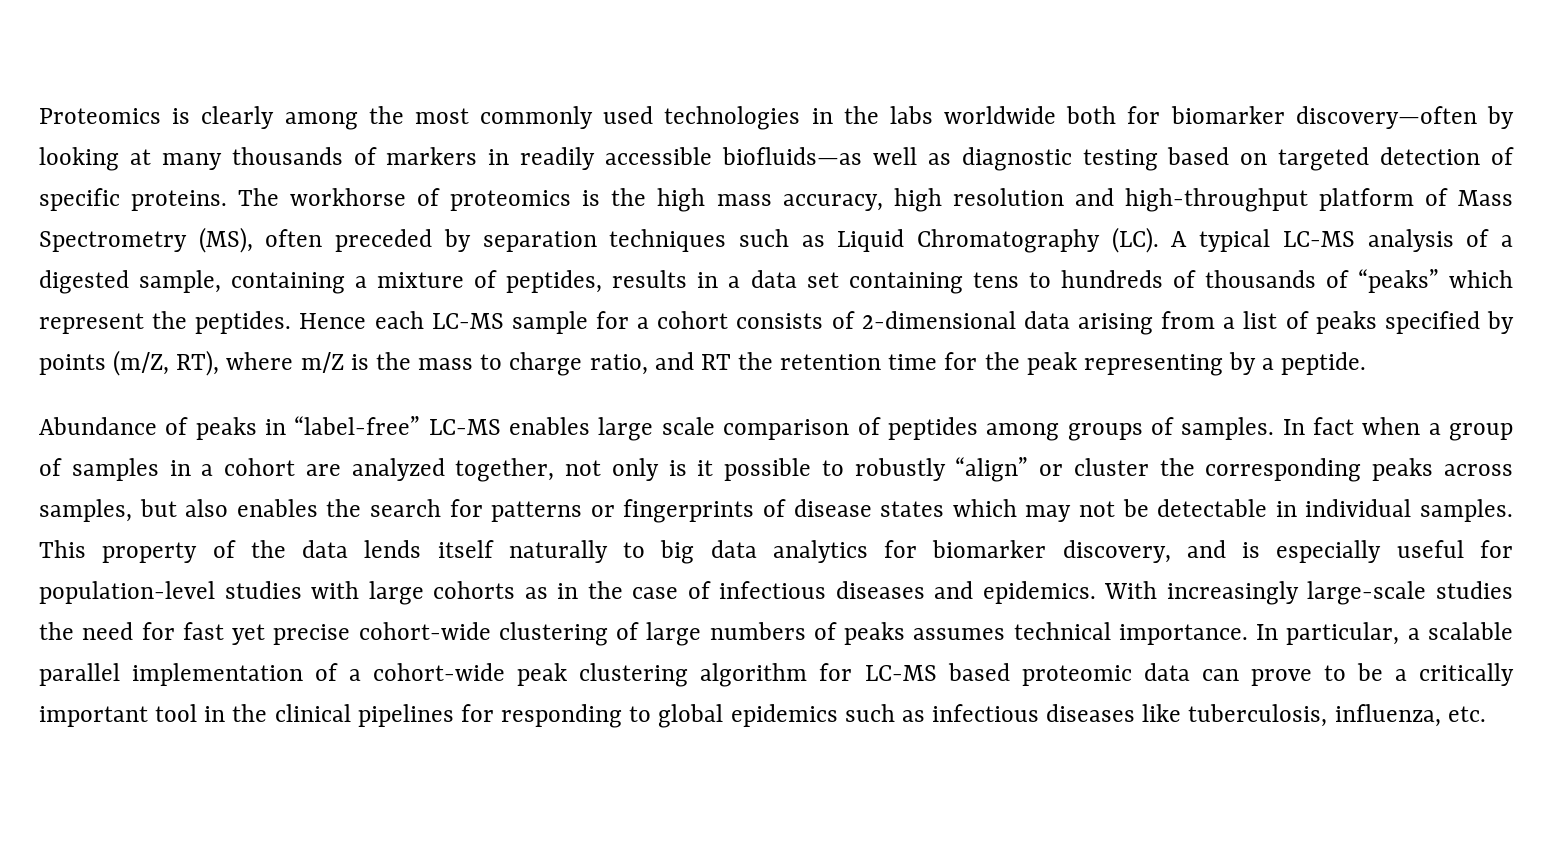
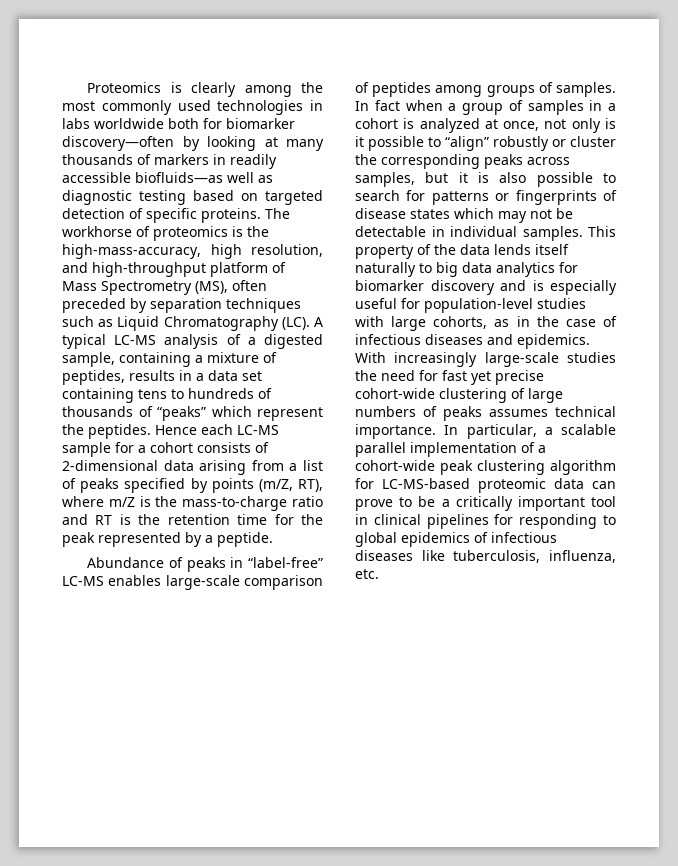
- Proteomics is clearly among the most commonly used technologies in the labs worldwide both for biomarker discovery—often by looking at many thousands of markers in readily accessible biofluids—as well as diagnostic testing based on targeted detection of specific proteins.
+ Proteomics is clearly among the most commonly used technologies in labs worldwide both for biomarker discovery—often by looking at many thousands of markers in readily accessible biofluids—as well as diagnostic testing based on targeted detection of specific proteins.
- The workhorse of proteomics is the high mass accuracy, high resolution and high-throughput platform of Mass Spectrometry (MS), often preceded by separation techniques such as Liquid Chromatography (LC). A typical LC-MS analysis of a digested sample, containing a mixture of peptides, results in a data set containing tens to hundreds of thousands of “peaks” which represent the peptides.
+ The workhorse of proteomics is the high-mass-accuracy, high resolution, and high-throughput platform of Mass Spectrometry (MS), often preceded by separation techniques such as Liquid Chromatography (LC). A typical LC-MS analysis of a digested sample, containing a mixture of peptides, results in a data set containing tens to hundreds of thousands of “peaks” which represent the peptides.
- Hence each LC-MS sample for a cohort consists of 2-dimensional data arising from a list of peaks specified by points (m/Z, RT), where m/Z is the mass to charge ratio, and RT the retention time for the peak representing by a peptide.
+ Hence each LC-MS sample for a cohort consists of 2-dimensional data arising from a list of peaks specified by points (m/Z, RT), where m/Z is the mass-to-charge ratio and RT is the retention time for the peak represented by a peptide.
- Abundance of peaks in “label-free” LC-MS enables large scale comparison of peptides among groups of samples.
+ Abundance of peaks in “label-free” LC-MS enables large-scale comparison of peptides among groups of samples.
- In fact when a group of samples in a cohort are analyzed together, not only is it possible to robustly “align” or cluster the corresponding peaks across samples, but also enables the search for patterns or fingerprints of disease states which may not be detectable in individual samples.
+ In fact when a group of samples in a cohort is analyzed at once, not only is it possible to “align” robustly or cluster the corresponding peaks across samples, but it is also possible to search for patterns or fingerprints of disease states which may not be detectable in individual samples.
- This property of the data lends itself naturally to big data analytics for biomarker discovery, and is especially useful for population-level studies with large cohorts as in the case of infectious diseases and epidemics.
+ This property of the data lends itself naturally to big data analytics for biomarker discovery and is especially useful for population-level studies with large cohorts, as in the case of infectious diseases and epidemics.
- In particular, a scalable parallel implementation of a cohort-wide peak clustering algorithm for LC-MS based proteomic data can prove to be a critically important tool in the clinical pipelines for responding to global epidemics such as infectious diseases like tuberculosis, influenza, etc.
+ In particular, a scalable parallel implementation of a cohort-wide peak clustering algorithm for LC-MS-based proteomic data can prove to be a critically important tool in clinical pipelines for responding to global epidemics of infectious diseases like tuberculosis, influenza, etc.

